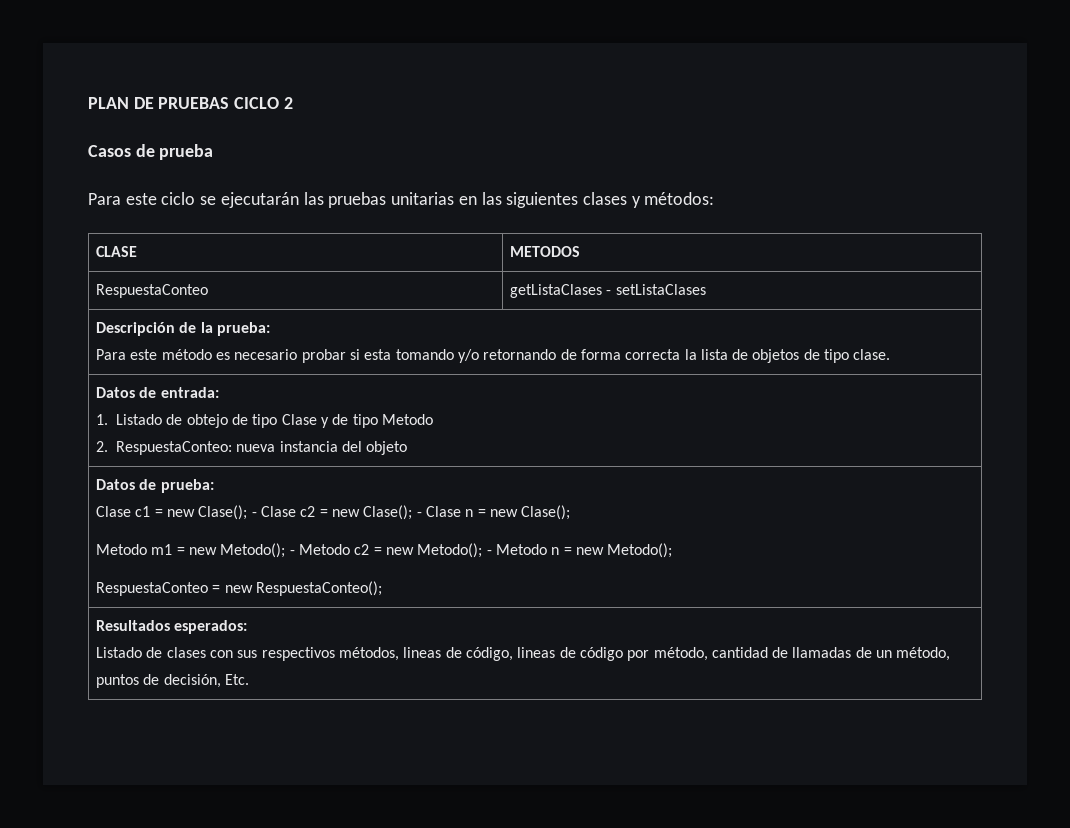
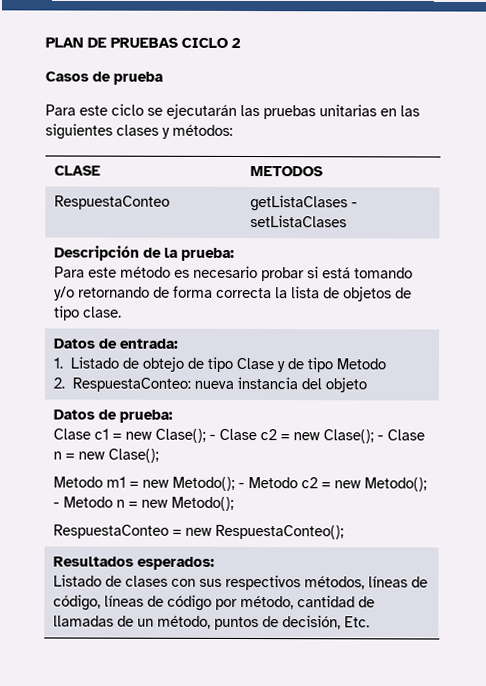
  Descripción de la prueba:
- Para este método es necesario probar si esta tomando y/o retornando de forma correcta la lista de objetos de tipo clase.
+ Para este método es necesario probar si está tomando y/o retornando de forma correcta la lista de objetos de tipo clase.
  Resultados esperados:
- Listado de clases con sus respectivos métodos, lineas de código, lineas de código por método, cantidad de llamadas de un método, puntos de decisión, Etc.
+ Listado de clases con sus respectivos métodos, líneas de código, líneas de código por método, cantidad de llamadas de un método, puntos de decisión, Etc.

